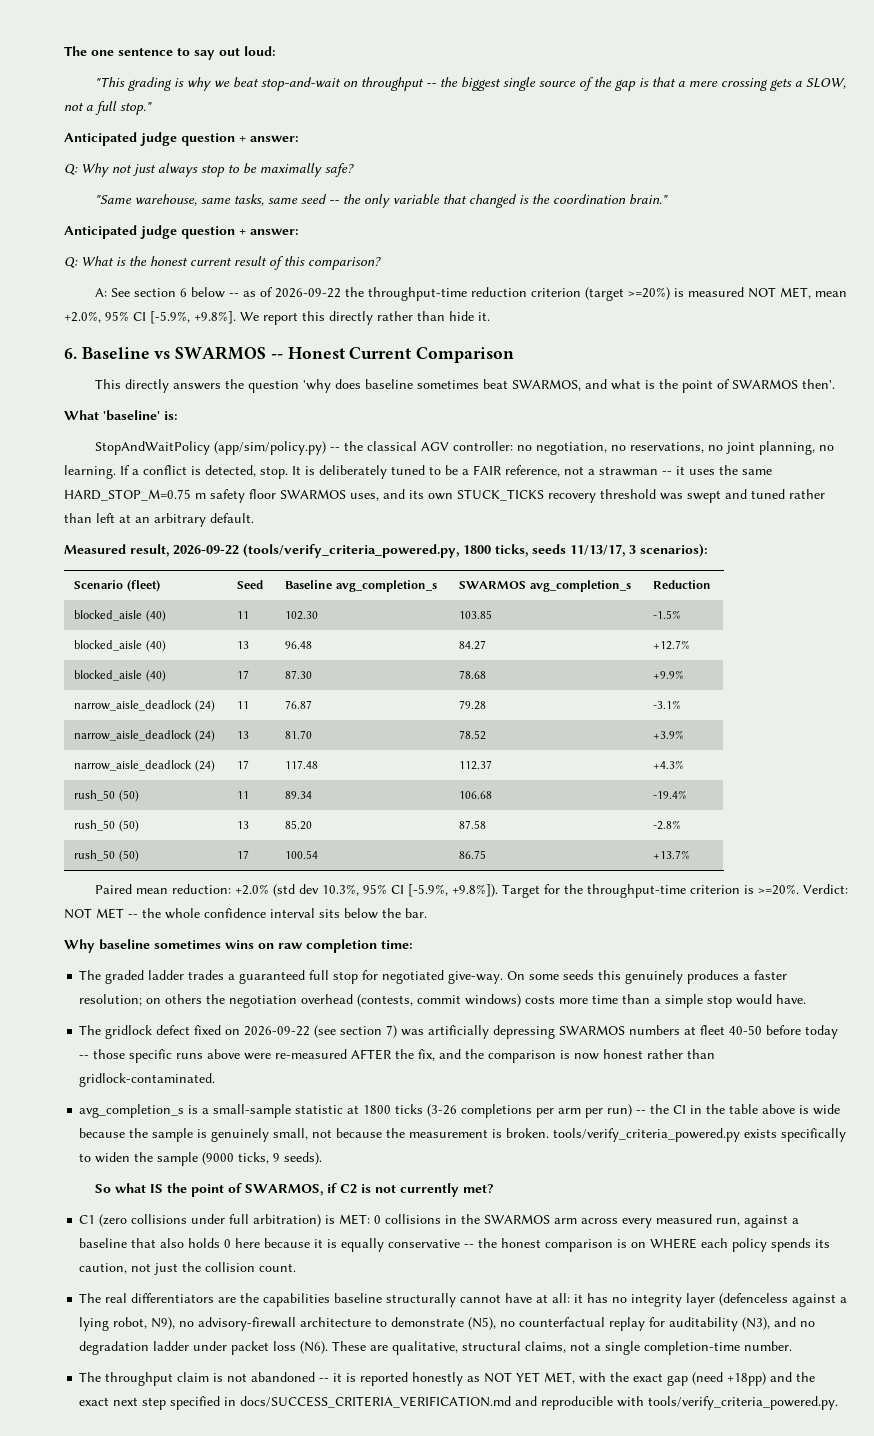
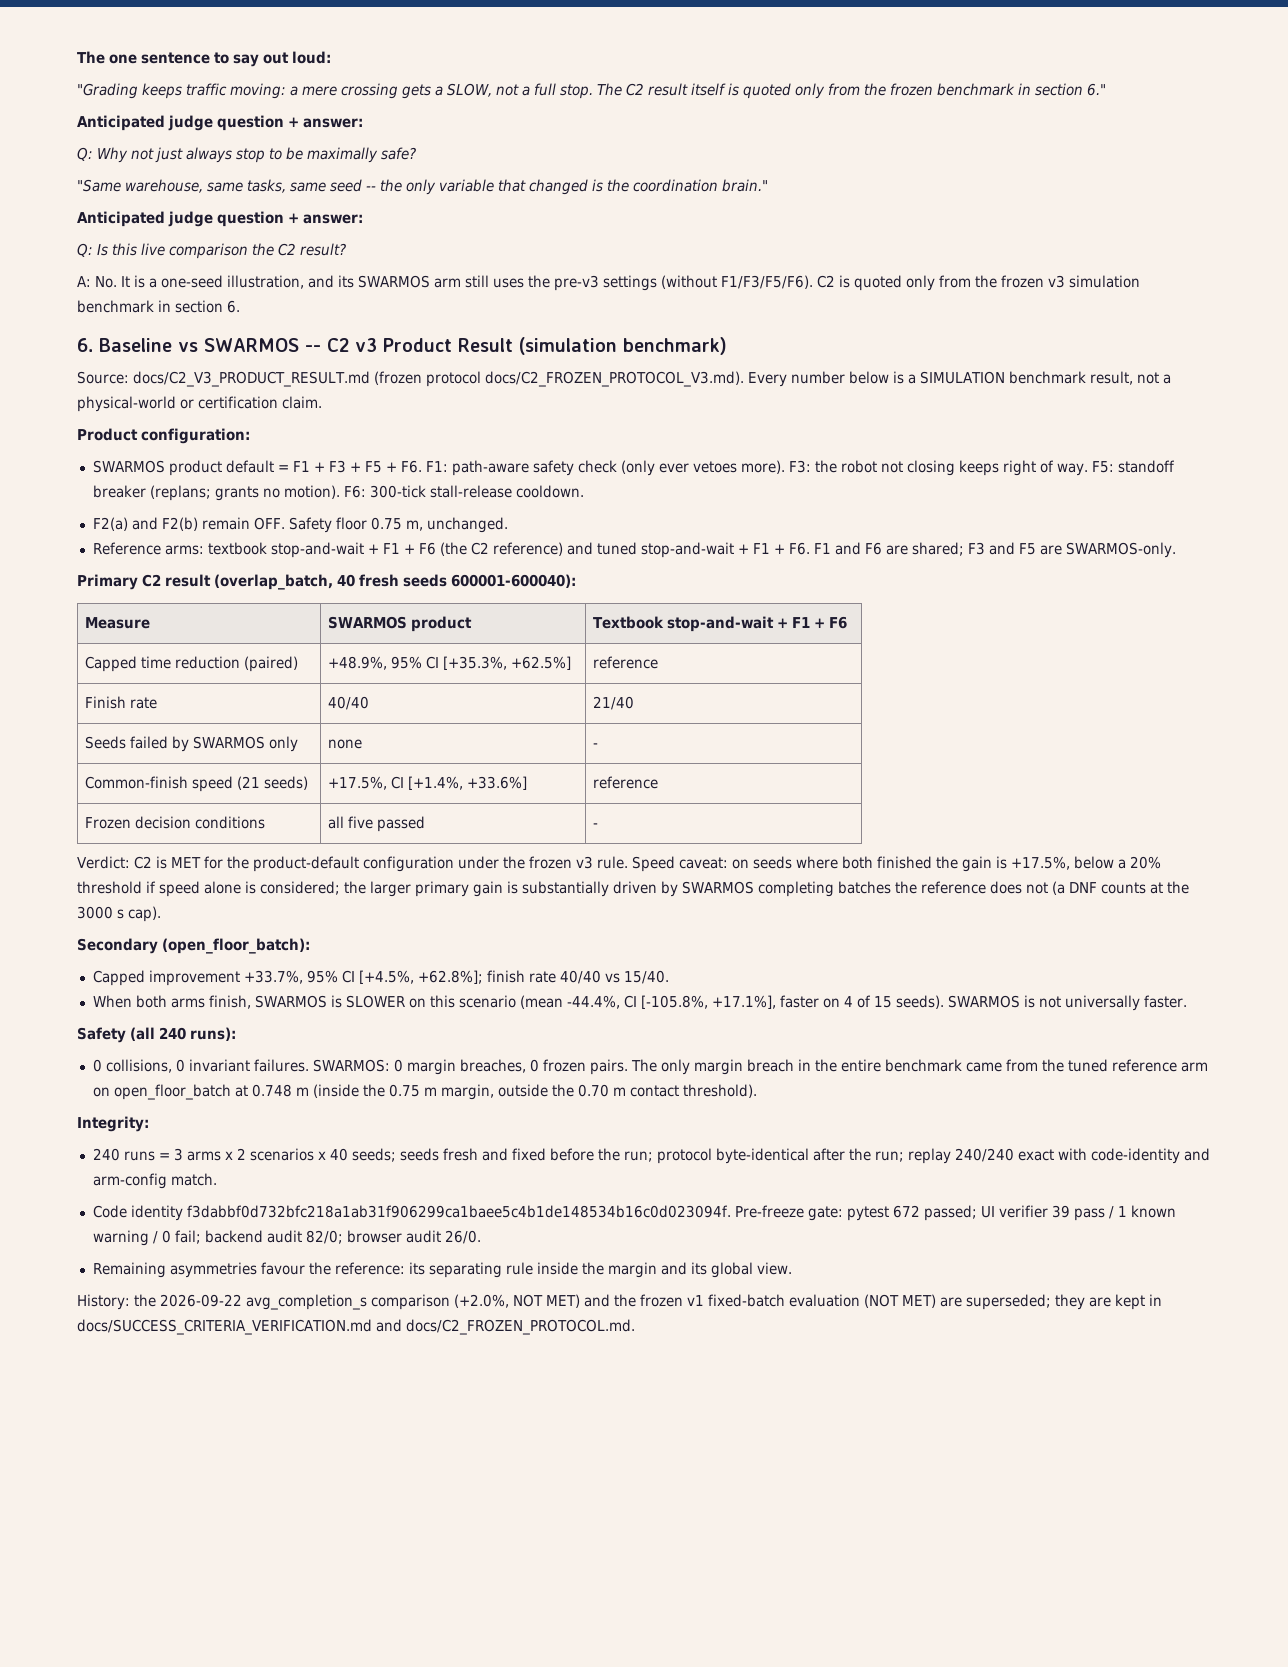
- "This grading is why we beat stop-and-wait on throughput -- the biggest single source of the gap is that a mere crossing gets a SLOW, not a full stop."
+ "Grading keeps traffic moving: a mere crossing gets a SLOW, not a full stop. The C2 result itself is quoted only from the frozen benchmark in section 6."
- Q: What is the honest current result of this comparison?
- A: See section 6 below -- as of 2026-09-22 the throughput-time reduction criterion (target >=20%) is measured NOT MET, mean +2.0%, 95% CI [-5.9%, +9.8%]. We report this directly rather than hide it.
+ Q: Is this live comparison the C2 result?
+ A: No. It is a one-seed illustration, and its SWARMOS arm still uses the pre-v3 settings (without F1/F3/F5/F6). C2 is quoted only from the frozen v3 simulation benchmark in section 6.
- 6. Baseline vs SWARMOS -- Honest Current Comparison
- This directly answers the question 'why does baseline sometimes beat SWARMOS, and what is the point of SWARMOS then'.
- What 'baseline' is:
- StopAndWaitPolicy (app/sim/policy.py) -- the classical AGV controller: no negotiation, no reservations, no joint planning, no learning. If a conflict is detected, stop. It is deliberately tuned to be a FAIR reference, not a strawman -- it uses the same HARD_STOP_M=0.75 m safety floor SWARMOS uses, and its own STUCK_TICKS recovery threshold was swept and tuned rather than left at an arbitrary default.
- Measured result, 2026-09-22 (tools/verify_criteria_powered.py, 1800 ticks, seeds 11/13/17, 3 scenarios):
- Scenario (fleet) | Seed | Baseline avg_completion_s | SWARMOS avg_completion_s | Reduction
- blocked_aisle (40) | 11 | 102.30 | 103.85 | -1.5%
- blocked_aisle (40) | 13 | 96.48 | 84.27 | +12.7%
- blocked_aisle (40) | 17 | 87.30 | 78.68 | +9.9%
- narrow_aisle_deadlock (24) | 11 | 76.87 | 79.28 | -3.1%
- narrow_aisle_deadlock (24) | 13 | 81.70 | 78.52 | +3.9%
- narrow_aisle_deadlock (24) | 17 | 117.48 | 112.37 | +4.3%
- rush_50 (50) | 11 | 89.34 | 106.68 | -19.4%
- rush_50 (50) | 13 | 85.20 | 87.58 | -2.8%
- rush_50 (50) | 17 | 100.54 | 86.75 | +13.7%
- Paired mean reduction: +2.0% (std dev 10.3%, 95% CI [-5.9%, +9.8%]). Target for the throughput-time criterion is >=20%. Verdict: NOT MET -- the whole confidence interval sits below the bar.
- Why baseline sometimes wins on raw completion time:
- The graded ladder trades a guaranteed full stop for negotiated give-way. On some seeds this genuinely produces a faster resolution; on others the negotiation overhead (contests, commit windows) costs more time than a simple stop would have.
- The gridlock defect fixed on 2026-09-22 (see section 7) was artificially depressing SWARMOS numbers at fleet 40-50 before today -- those specific runs above were re-measured AFTER the fix, and the comparison is now honest rather than gridlock-contaminated.
- avg_completion_s is a small-sample statistic at 1800 ticks (3-26 completions per arm per run) -- the CI in the table above is wide because the sample is genuinely small, not because the measurement is broken. tools/verify_criteria_powered.py exists specifically to widen the sample (9000 ticks, 9 seeds).
- So what IS the point of SWARMOS, if C2 is not currently met?
- C1 (zero collisions under full arbitration) is MET: 0 collisions in the SWARMOS arm across every measured run, against a baseline that also holds 0 here because it is equally conservative -- the honest comparison is on WHERE each policy spends its caution, not just the collision count.
- The real differentiators are the capabilities baseline structurally cannot have at all: it has no integrity layer (defenceless against a lying robot, N9), no advisory-firewall architecture to demonstrate (N5), no counterfactual replay for auditability (N3), and no degradation ladder under packet loss (N6). These are qualitative, structural claims, not a single completion-time number.
- The throughput claim is not abandoned -- it is reported honestly as NOT YET MET, with the exact gap (need +18pp) and the exact next step specified in docs/SUCCESS_CRITERIA_VERIFICATION.md and reproducible with tools/verify_criteria_powered.py.
+ 6. Baseline vs SWARMOS -- C2 v3 Product Result (simulation benchmark)
+ Source: docs/C2_V3_PRODUCT_RESULT.md (frozen protocol docs/C2_FROZEN_PROTOCOL_V3.md). Every number below is a SIMULATION benchmark result, not a physical-world or certification claim.
+ Product configuration:
+ SWARMOS product default = F1 + F3 + F5 + F6. F1: path-aware safety check (only ever vetoes more). F3: the robot not closing keeps right of way. F5: standoff breaker (replans; grants no motion). F6: 300-tick stall-release cooldown.
+ F2(a) and F2(b) remain OFF. Safety floor 0.75 m, unchanged.
+ Reference arms: textbook stop-and-wait + F1 + F6 (the C2 reference) and tuned stop-and-wait + F1 + F6. F1 and F6 are shared; F3 and F5 are SWARMOS-only.
+ Primary C2 result (overlap_batch, 40 fresh seeds 600001-600040):
+ Measure | SWARMOS product | Textbook stop-and-wait + F1 + F6
+ Capped time reduction (paired) | +48.9%, 95% CI [+35.3%, +62.5%] | reference
+ Finish rate | 40/40 | 21/40
+ Seeds failed by SWARMOS only | none | -
+ Common-finish speed (21 seeds) | +17.5%, CI [+1.4%, +33.6%] | reference
+ Frozen decision conditions | all five passed | -
+ Verdict: C2 is MET for the product-default configuration under the frozen v3 rule. Speed caveat: on seeds where both finished the gain is +17.5%, below a 20% threshold if speed alone is considered; the larger primary gain is substantially driven by SWARMOS completing batches the reference does not (a DNF counts at the 3000 s cap).
+ Secondary (open_floor_batch):
+ Capped improvement +33.7%, 95% CI [+4.5%, +62.8%]; finish rate 40/40 vs 15/40.
+ When both arms finish, SWARMOS is SLOWER on this scenario (mean -44.4%, CI [-105.8%, +17.1%], faster on 4 of 15 seeds). SWARMOS is not universally faster.
+ Safety (all 240 runs):
+ 0 collisions, 0 invariant failures. SWARMOS: 0 margin breaches, 0 frozen pairs. The only margin breach in the entire benchmark came from the tuned reference arm on open_floor_batch at 0.748 m (inside the 0.75 m margin, outside the 0.70 m contact threshold).
+ Integrity:
+ 240 runs = 3 arms x 2 scenarios x 40 seeds; seeds fresh and fixed before the run; protocol byte-identical after the run; replay 240/240 exact with code-identity and arm-config match.
+ Code identity f3dabbf0d732bfc218a1ab31f906299ca1baee5c4b1de148534b16c0d023094f. Pre-freeze gate: pytest 672 passed; UI verifier 39 pass / 1 known warning / 0 fail; backend audit 82/0; browser audit 26/0.
+ Remaining asymmetries favour the reference: its separating rule inside the margin and its global view.
+ History: the 2026-09-22 avg_completion_s comparison (+2.0%, NOT MET) and the frozen v1 fixed-batch evaluation (NOT MET) are superseded; they are kept in docs/SUCCESS_CRITERIA_VERIFICATION.md and docs/C2_FROZEN_PROTOCOL.md.

